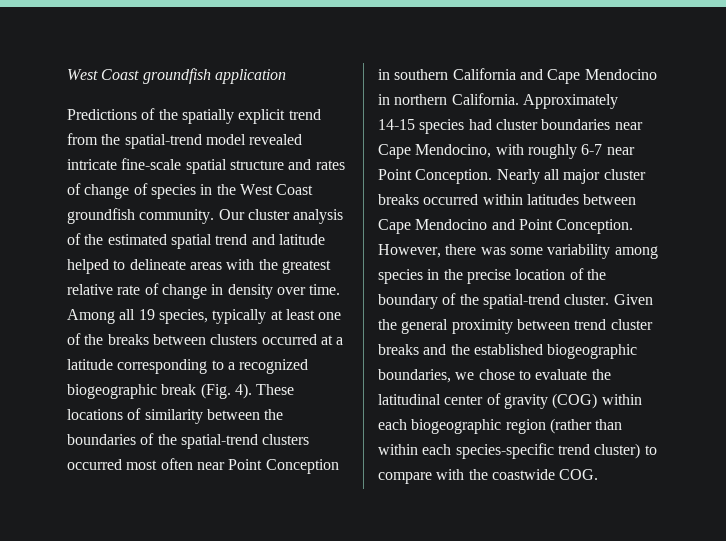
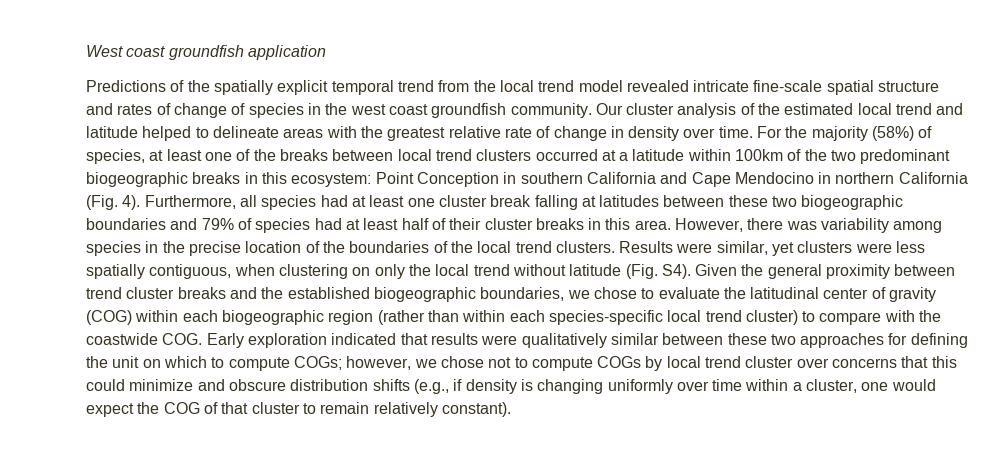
- West Coast groundfish application
+ West coast groundfish application
- Predictions of the spatially explicit trend from the spatial-trend model revealed intricate fine-scale spatial structure and rates of change of species in the West Coast groundfish community.
+ Predictions of the spatially explicit temporal trend from the local trend model revealed intricate fine-scale spatial structure and rates of change of species in the west coast groundfish community.
- Our cluster analysis of the estimated spatial trend and latitude helped to delineate areas with the greatest relative rate of change in density over time.
+ Our cluster analysis of the estimated local trend and latitude helped to delineate areas with the greatest relative rate of change in density over time.
- Among all 19 species, typically at least one of the breaks between clusters occurred at a latitude corresponding to a recognized biogeographic break (Fig. 4). These locations of similarity between the boundaries of the spatial-trend clusters occurred most often near Point Conception in southern California and Cape Mendocino in northern California. Approximately 14-15 species had cluster boundaries near Cape Mendocino, with roughly 6-7 near Point Conception. Nearly all major cluster breaks occurred within latitudes between Cape Mendocino and Point Conception.
+ For the majority (58%) of species, at least one of the breaks between local trend clusters occurred at a latitude within 100km of the two predominant biogeographic breaks in this ecosystem: Point Conception in southern California and Cape Mendocino in northern California (Fig. 4). Furthermore, all species had at least one cluster break falling at latitudes between these two biogeographic boundaries and 79% of species had at least half of their cluster breaks in this area.
- However, there was some variability among species in the precise location of the boundary of the spatial-trend cluster. Given the general proximity between trend cluster breaks and the established biogeographic boundaries, we chose to evaluate the latitudinal center of gravity (COG) within each biogeographic region (rather than within each species-specific trend cluster) to compare with the coastwide COG.
+ However, there was variability among species in the precise location of the boundaries of the local trend clusters. Results were similar, yet clusters were less spatially contiguous, when clustering on only the local trend without latitude (Fig. S4). Given the general proximity between trend cluster breaks and the established biogeographic boundaries, we chose to evaluate the latitudinal center of gravity (COG) within each biogeographic region (rather than within each species-specific local trend cluster) to compare with the coastwide COG. Early exploration indicated that results were qualitatively similar between these two approaches for defining the unit on which to compute COGs; however, we chose not to compute COGs by local trend cluster over concerns that this could minimize and obscure distribution shifts (e.g., if density is changing uniformly over time within a cluster, one would expect the COG of that cluster to remain relatively constant).

